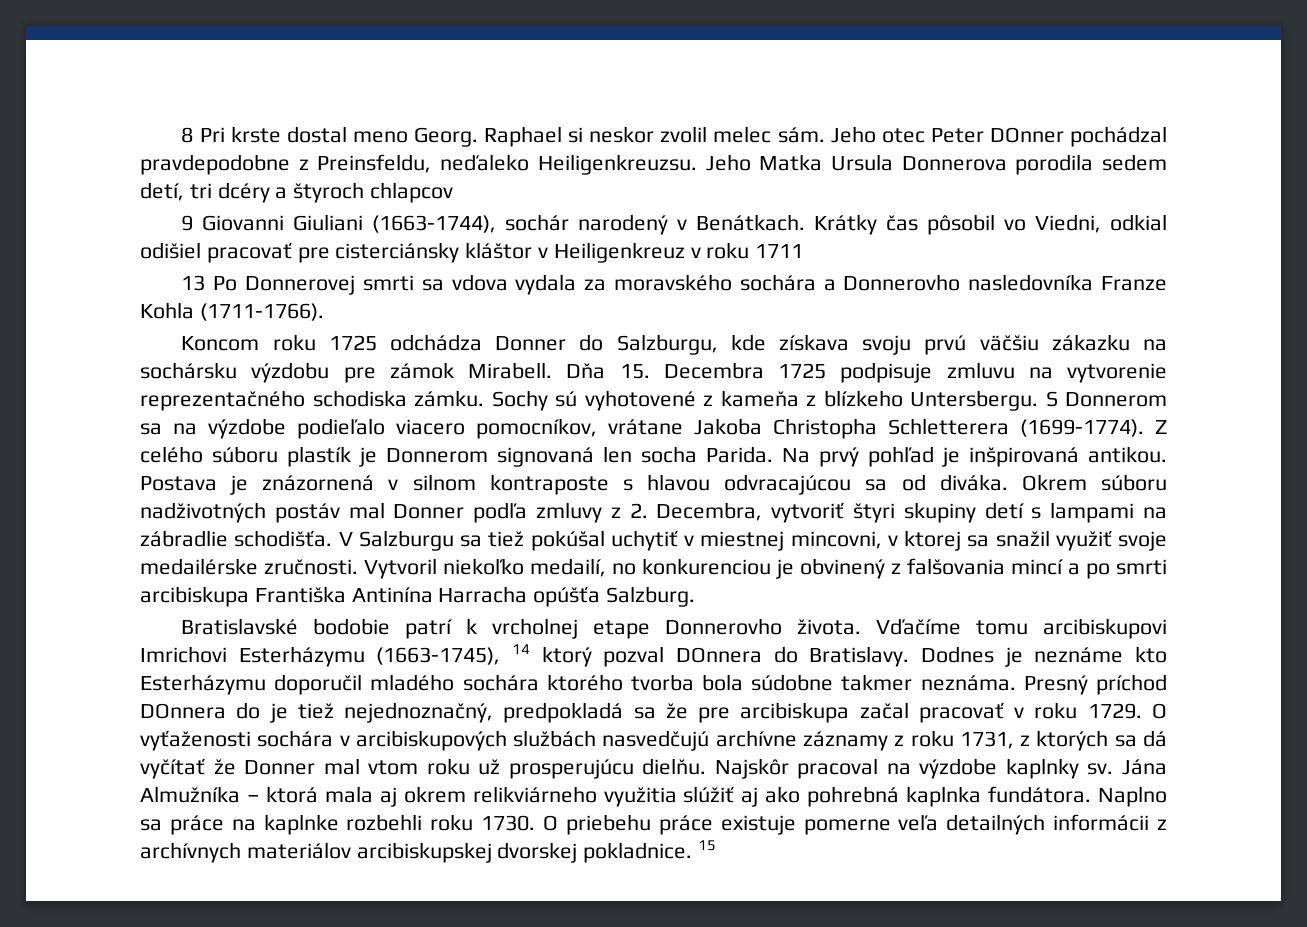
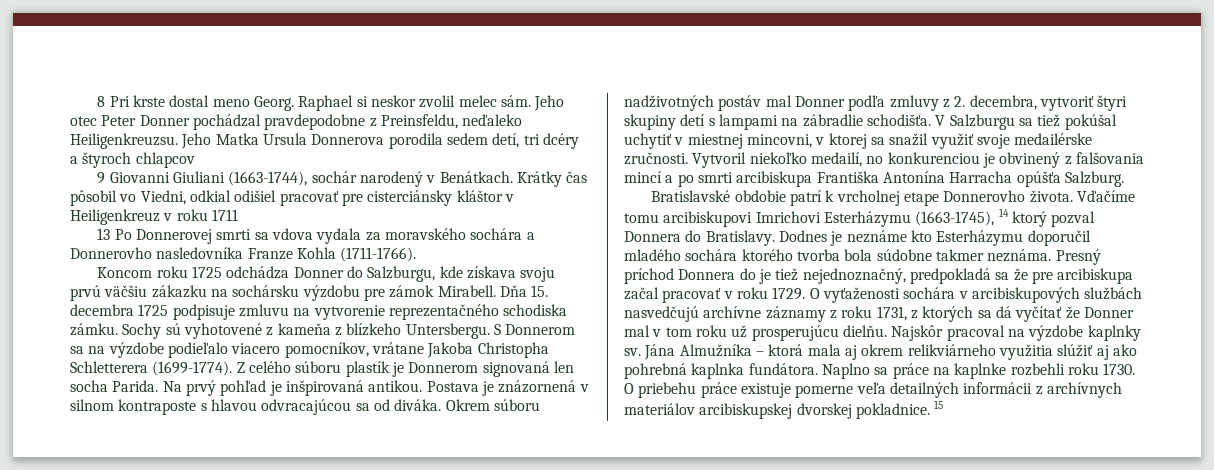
- Jeho otec Peter DOnner pochádzal pravdepodobne z Preinsfeldu, neďaleko Heiligenkreuzsu.
+ Jeho otec Peter Donner pochádzal pravdepodobne z Preinsfeldu, neďaleko Heiligenkreuzsu.
- Dňa 15. Decembra 1725 podpisuje zmluvu na vytvorenie reprezentačného schodiska zámku.
+ Dňa 15. decembra 1725 podpisuje zmluvu na vytvorenie reprezentačného schodiska zámku.
- Okrem súboru nadživotných postáv mal Donner podľa zmluvy z 2. Decembra, vytvoriť štyri skupiny detí s lampami na zábradlie schodišťa.
+ Okrem súboru nadživotných postáv mal Donner podľa zmluvy z 2. decembra, vytvoriť štyri skupiny detí s lampami na zábradlie schodišťa.
- Vytvoril niekoľko medailí, no konkurenciou je obvinený z falšovania mincí a po smrti arcibiskupa Františka Antinína Harracha opúšťa Salzburg.
+ Vytvoril niekoľko medailí, no konkurenciou je obvinený z falšovania mincí a po smrti arcibiskupa Františka Antonína Harracha opúšťa Salzburg.
- Bratislavské bodobie patrí k vrcholnej etape Donnerovho života.
+ Bratislavské obdobie patrí k vrcholnej etape Donnerovho života.
- Vďačíme tomu arcibiskupovi Imrichovi Esterházymu (1663-1745), 14 ktorý pozval DOnnera do Bratislavy.
+ Vďačíme tomu arcibiskupovi Imrichovi Esterházymu (1663-1745), 14 ktorý pozval Donnera do Bratislavy.
- Presný príchod DOnnera do je tiež nejednoznačný, predpokladá sa že pre arcibiskupa začal pracovať v roku 1729.
+ Presný príchod Donnera do je tiež nejednoznačný, predpokladá sa že pre arcibiskupa začal pracovať v roku 1729.
- O vyťaženosti sochára v arcibiskupových službách nasvedčujú archívne záznamy z roku 1731, z ktorých sa dá vyčítať že Donner mal vtom roku už prosperujúcu dielňu.
+ O vyťaženosti sochára v arcibiskupových službách nasvedčujú archívne záznamy z roku 1731, z ktorých sa dá vyčítať že Donner mal v tom roku už prosperujúcu dielňu.

